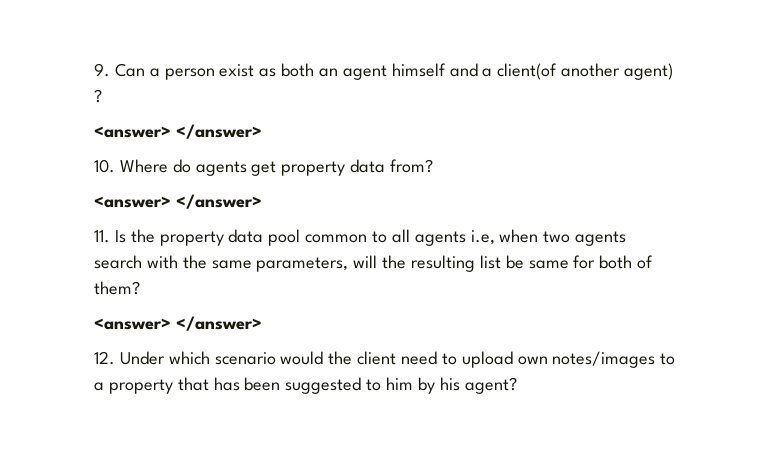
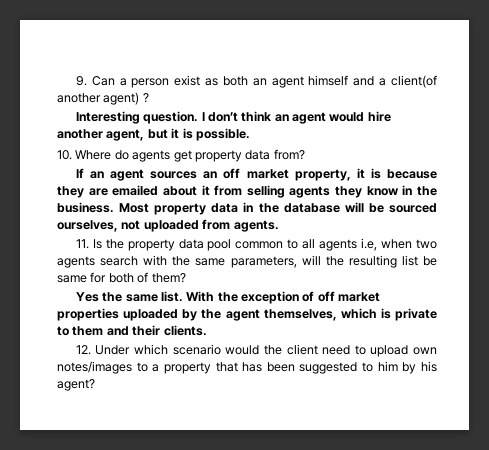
  9. Can a person exist as both an agent himself and a client(of another agent) ?
- <answer> </answer>
+ Interesting question. I don’t think an agent would hire another agent, but it is possible.
  10. Where do agents get property data from?
- <answer> </answer>
+ If an agent sources an off market property, it is because they are emailed about it from selling agents they know in the business. Most property data in the database will be sourced ourselves, not uploaded from agents.
  11. Is the property data pool common to all agents i.e, when two agents search with the same parameters, will the resulting list be same for both of them?
- <answer> </answer>
+ Yes the same list. With the exception of off market properties uploaded by the agent themselves, which is private to them and their clients.

